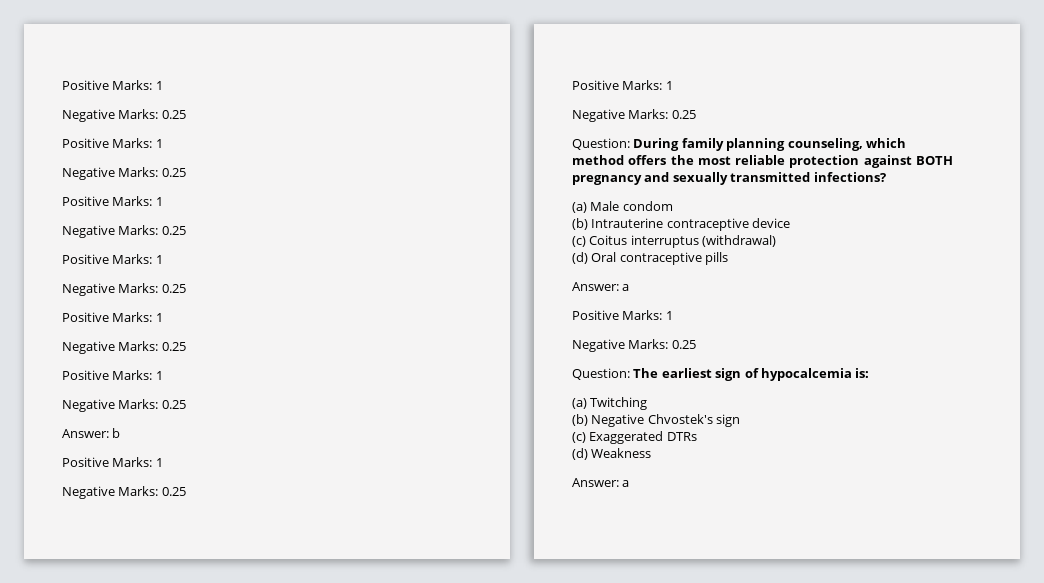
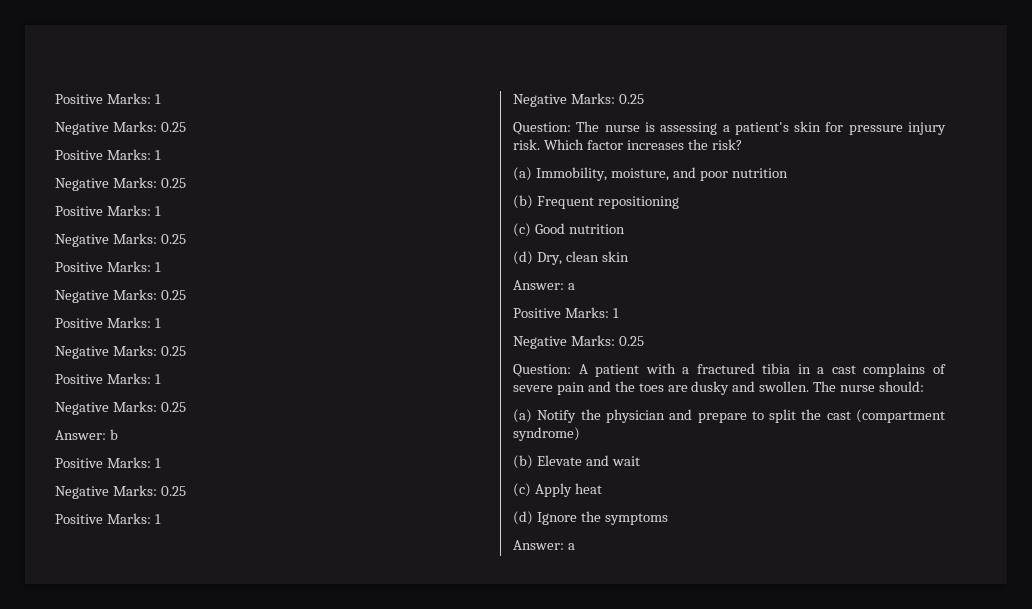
- Question: During family planning counseling, which method offers the most reliable protection against BOTH pregnancy and sexually transmitted infections?
- (a) Male condom
- (b) Intrauterine contraceptive device
- (c) Coitus interruptus (withdrawal)
- (d) Oral contraceptive pills
+ Question: The nurse is assessing a patient's skin for pressure injury risk. Which factor increases the risk?
+ (a) Immobility, moisture, and poor nutrition
+ (b) Frequent repositioning
+ (c) Good nutrition
+ (d) Dry, clean skin
- Question: The earliest sign of hypocalcemia is:
- (a) Twitching
- (b) Negative Chvostek's sign
- (c) Exaggerated DTRs
- (d) Weakness
+ Question: A patient with a fractured tibia in a cast complains of severe pain and the toes are dusky and swollen. The nurse should:
+ (a) Notify the physician and prepare to split the cast (compartment syndrome)
+ (b) Elevate and wait
+ (c) Apply heat
+ (d) Ignore the symptoms

